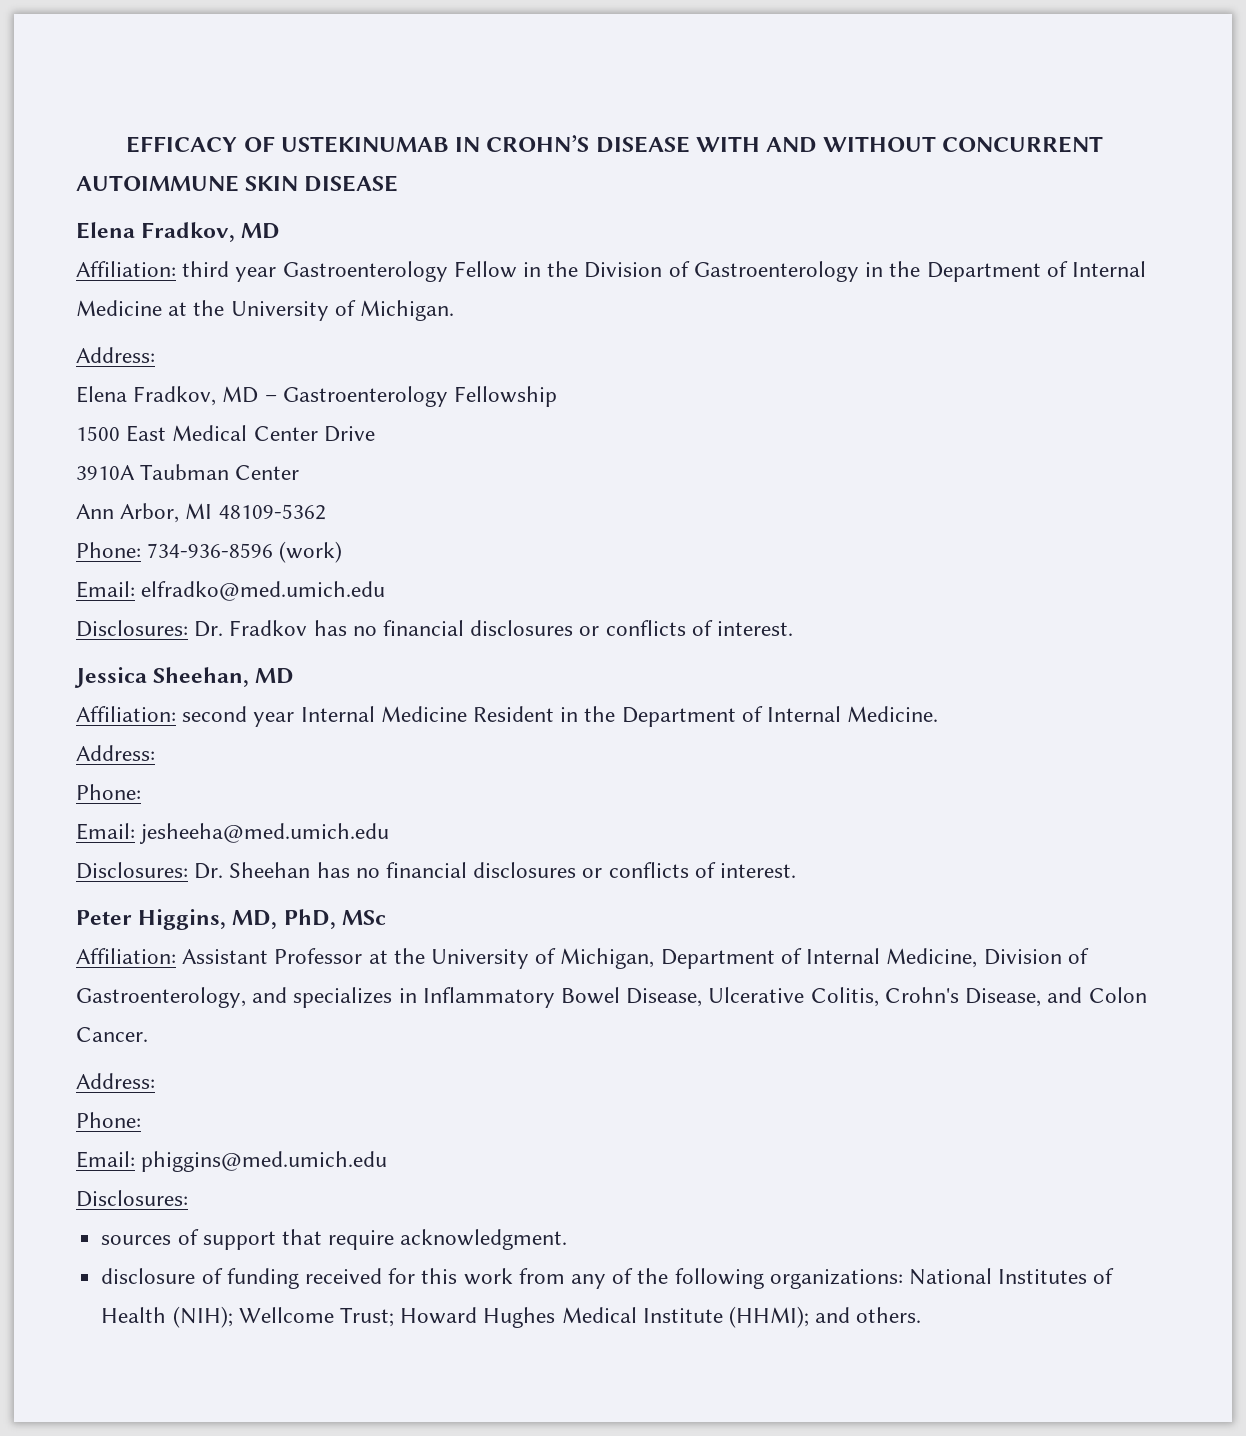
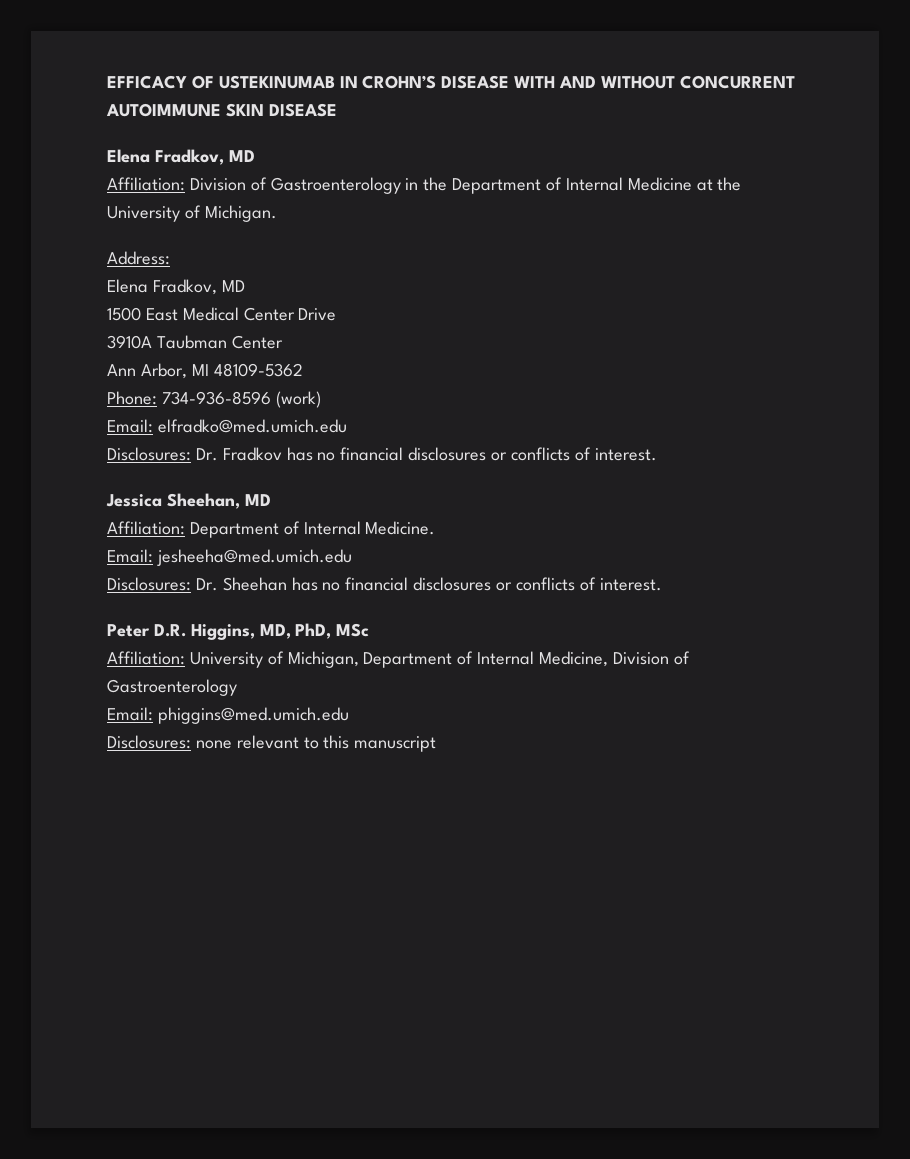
- Affiliation: third year Gastroenterology Fellow in the Division of Gastroenterology in the Department of Internal Medicine at the University of Michigan.
+ Affiliation: Division of Gastroenterology in the Department of Internal Medicine at the University of Michigan.
  Address:
- Elena Fradkov, MD – Gastroenterology Fellowship
+ Elena Fradkov, MD
- Affiliation: second year Internal Medicine Resident in the Department of Internal Medicine.
- Address:
- Phone:
+ Affiliation: Department of Internal Medicine.
- Peter Higgins, MD, PhD, MSc
+ Peter D.R. Higgins, MD, PhD, MSc
- Affiliation: Assistant Professor at the University of Michigan, Department of Internal Medicine, Division of Gastroenterology, and specializes in Inflammatory Bowel Disease, Ulcerative Colitis, Crohn's Disease, and Colon Cancer.
- Address:
- Phone:
+ Affiliation: University of Michigan, Department of Internal Medicine, Division of Gastroenterology
  Email: phiggins@med.umich.edu
- Disclosures:
- sources of support that require acknowledgment.
- disclosure of funding received for this work from any of the following organizations: National Institutes of Health (NIH); Wellcome Trust; Howard Hughes Medical Institute (HHMI); and others.
+ Disclosures: none relevant to this manuscript

